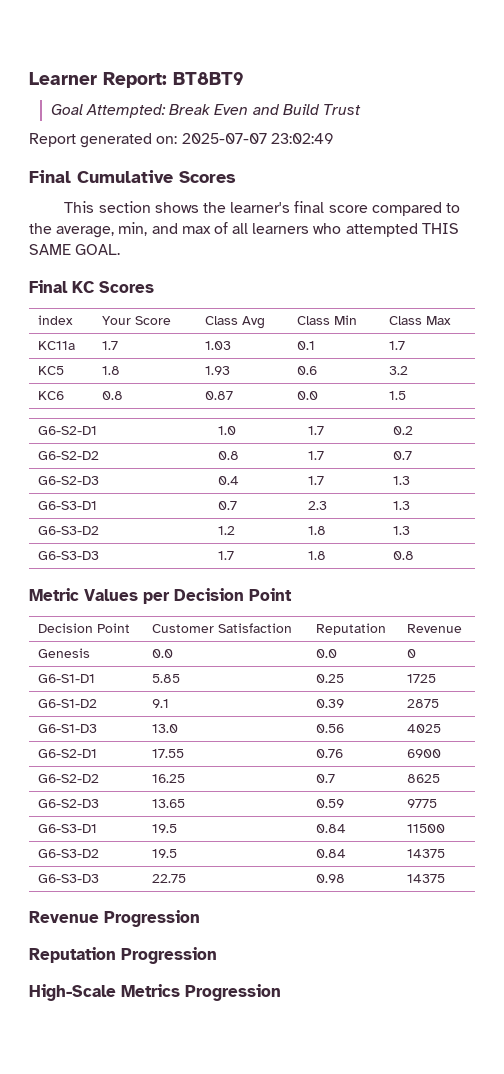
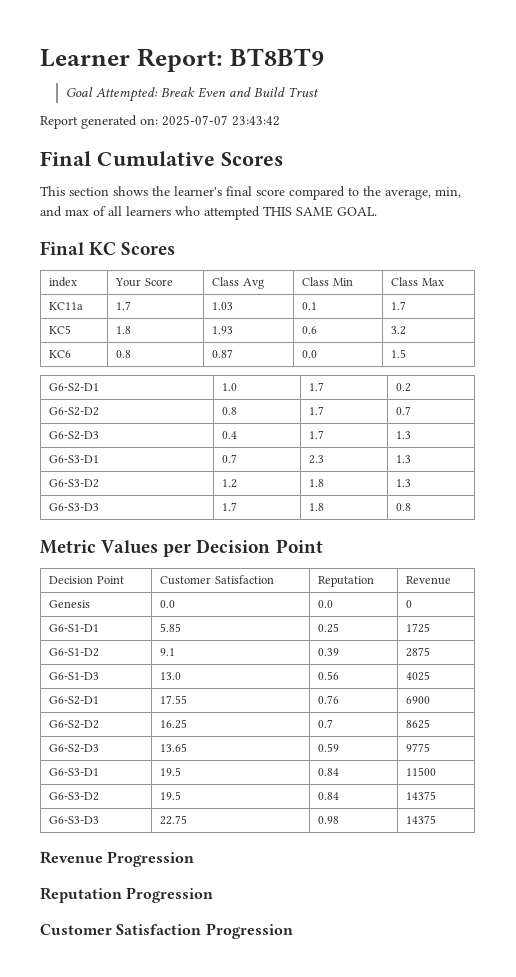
- Report generated on: 2025-07-07 23:02:49
+ Report generated on: 2025-07-07 23:43:42
- High-Scale Metrics Progression
+ Customer Satisfaction Progression

